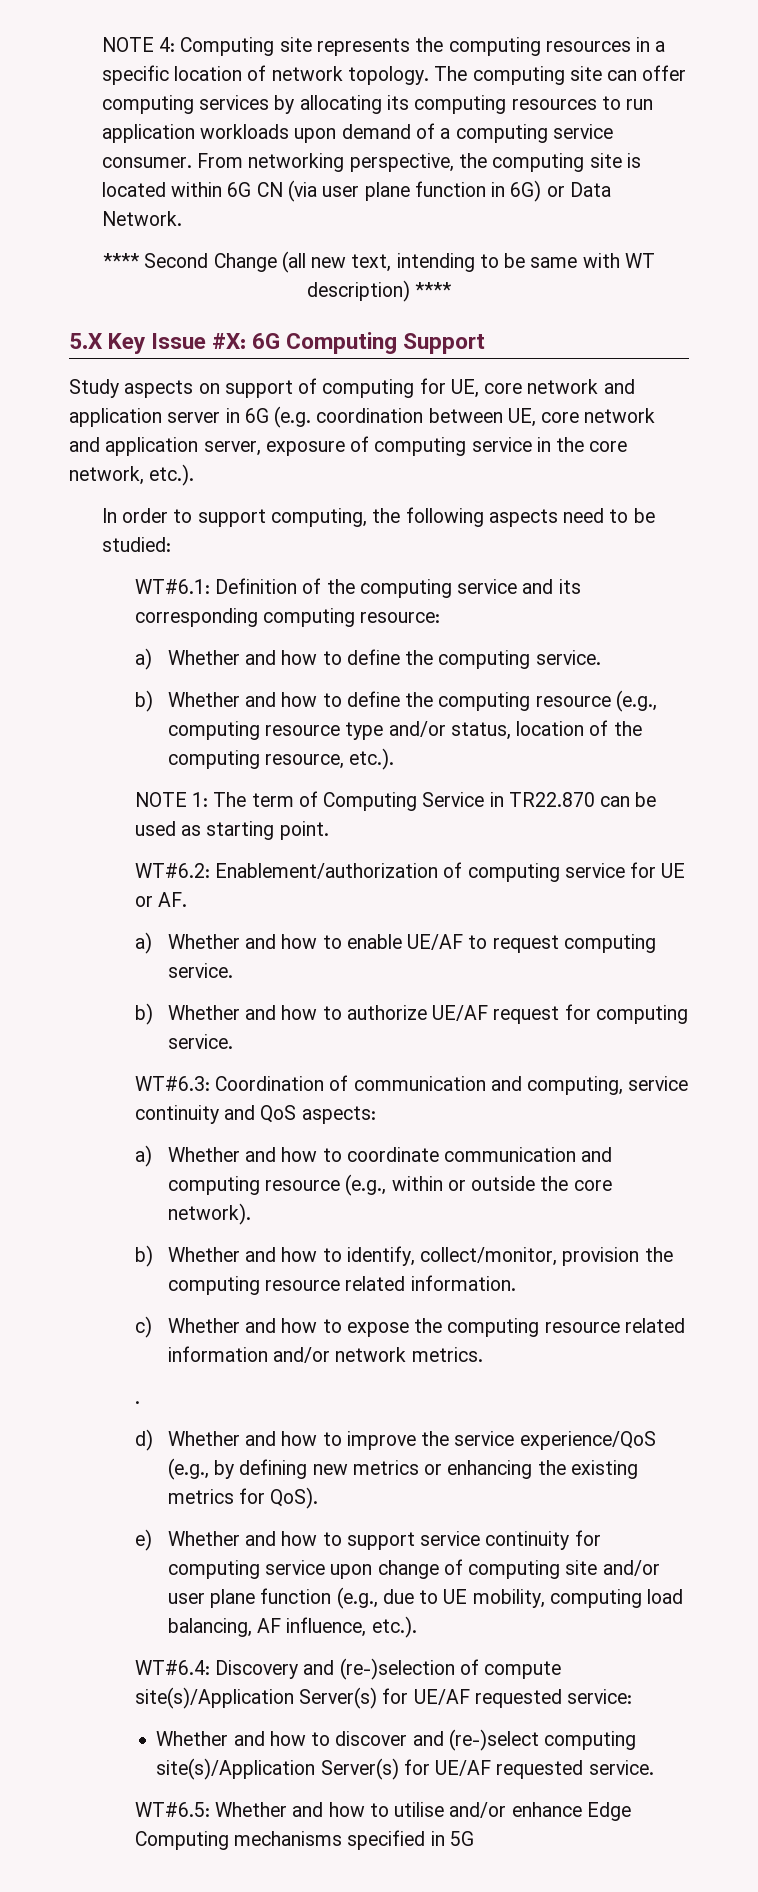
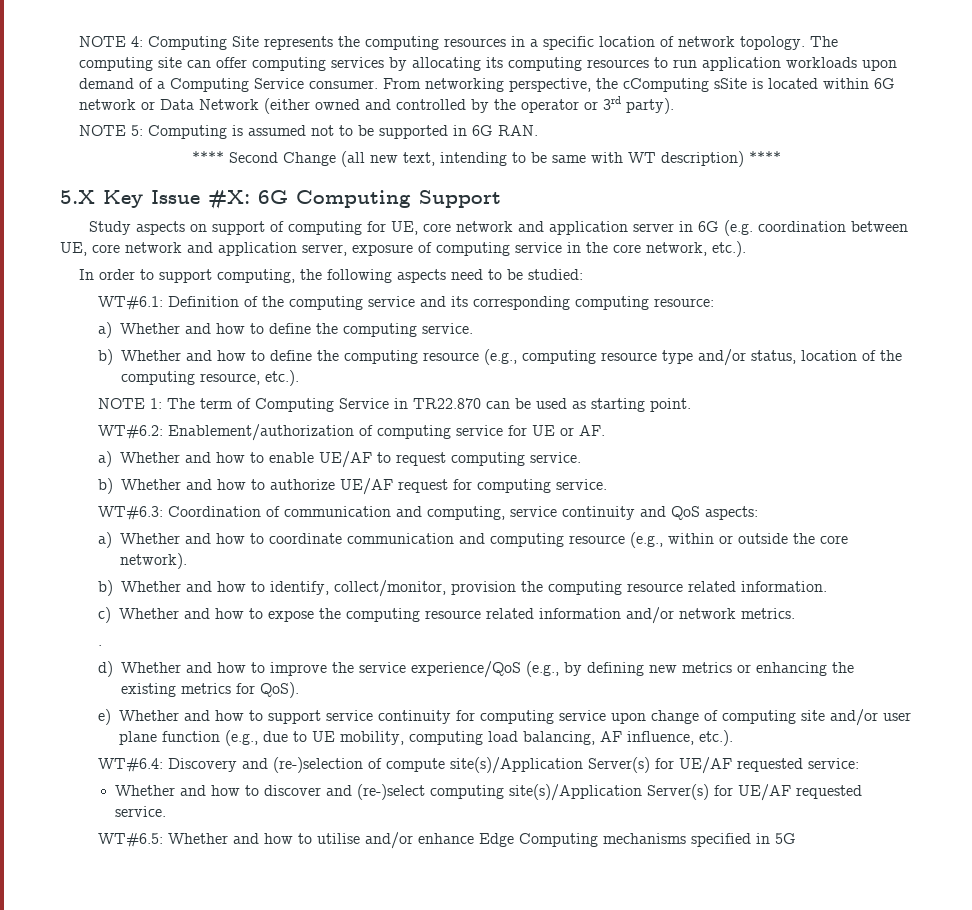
- NOTE 4: Computing site represents the computing resources in a specific location of network topology.
+ NOTE 4: Computing Site represents the computing resources in a specific location of network topology.
- The computing site can offer computing services by allocating its computing resources to run application workloads upon demand of a computing service consumer.
+ The computing site can offer computing services by allocating its computing resources to run application workloads upon demand of a Computing Service consumer.
- From networking perspective, the computing site is located within 6G CN (via user plane function in 6G) or Data Network.
+ From networking perspective, the cComputing sSite is located within 6G network or Data Network (either owned and controlled by the operator or 3rd party).
+ NOTE 5: Computing is assumed not to be supported in 6G RAN.

